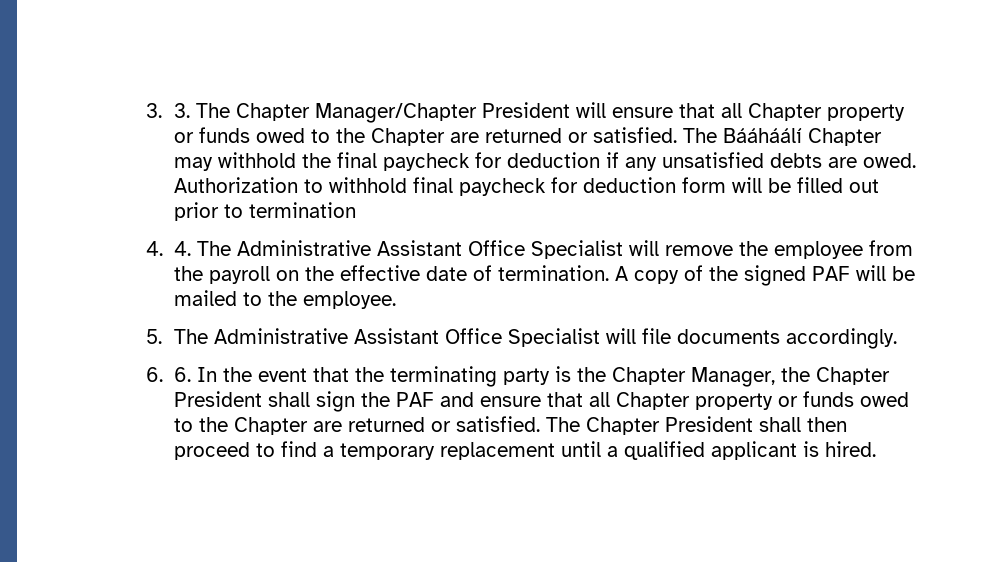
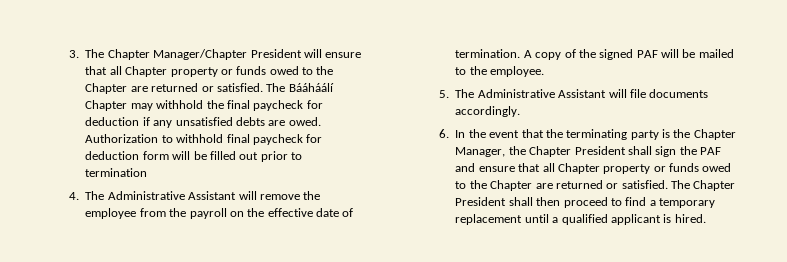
- 3. 3. The Chapter Manager/Chapter President will ensure that all Chapter property or funds owed to the Chapter are returned or satisfied.
+ 3. The Chapter Manager/Chapter President will ensure that all Chapter property or funds owed to the Chapter are returned or satisfied.
- 4. 4. The Administrative Assistant Office Specialist will remove the employee from the payroll on the effective date of termination.
+ 4. The Administrative Assistant will remove the employee from the payroll on the effective date of termination.
- 5. The Administrative Assistant Office Specialist will file documents accordingly.
+ 5. The Administrative Assistant will file documents accordingly.
- 6. 6. In the event that the terminating party is the Chapter Manager, the Chapter President shall sign the PAF and ensure that all Chapter property or funds owed to the Chapter are returned or satisfied.
+ 6. In the event that the terminating party is the Chapter Manager, the Chapter President shall sign the PAF and ensure that all Chapter property or funds owed to the Chapter are returned or satisfied.

